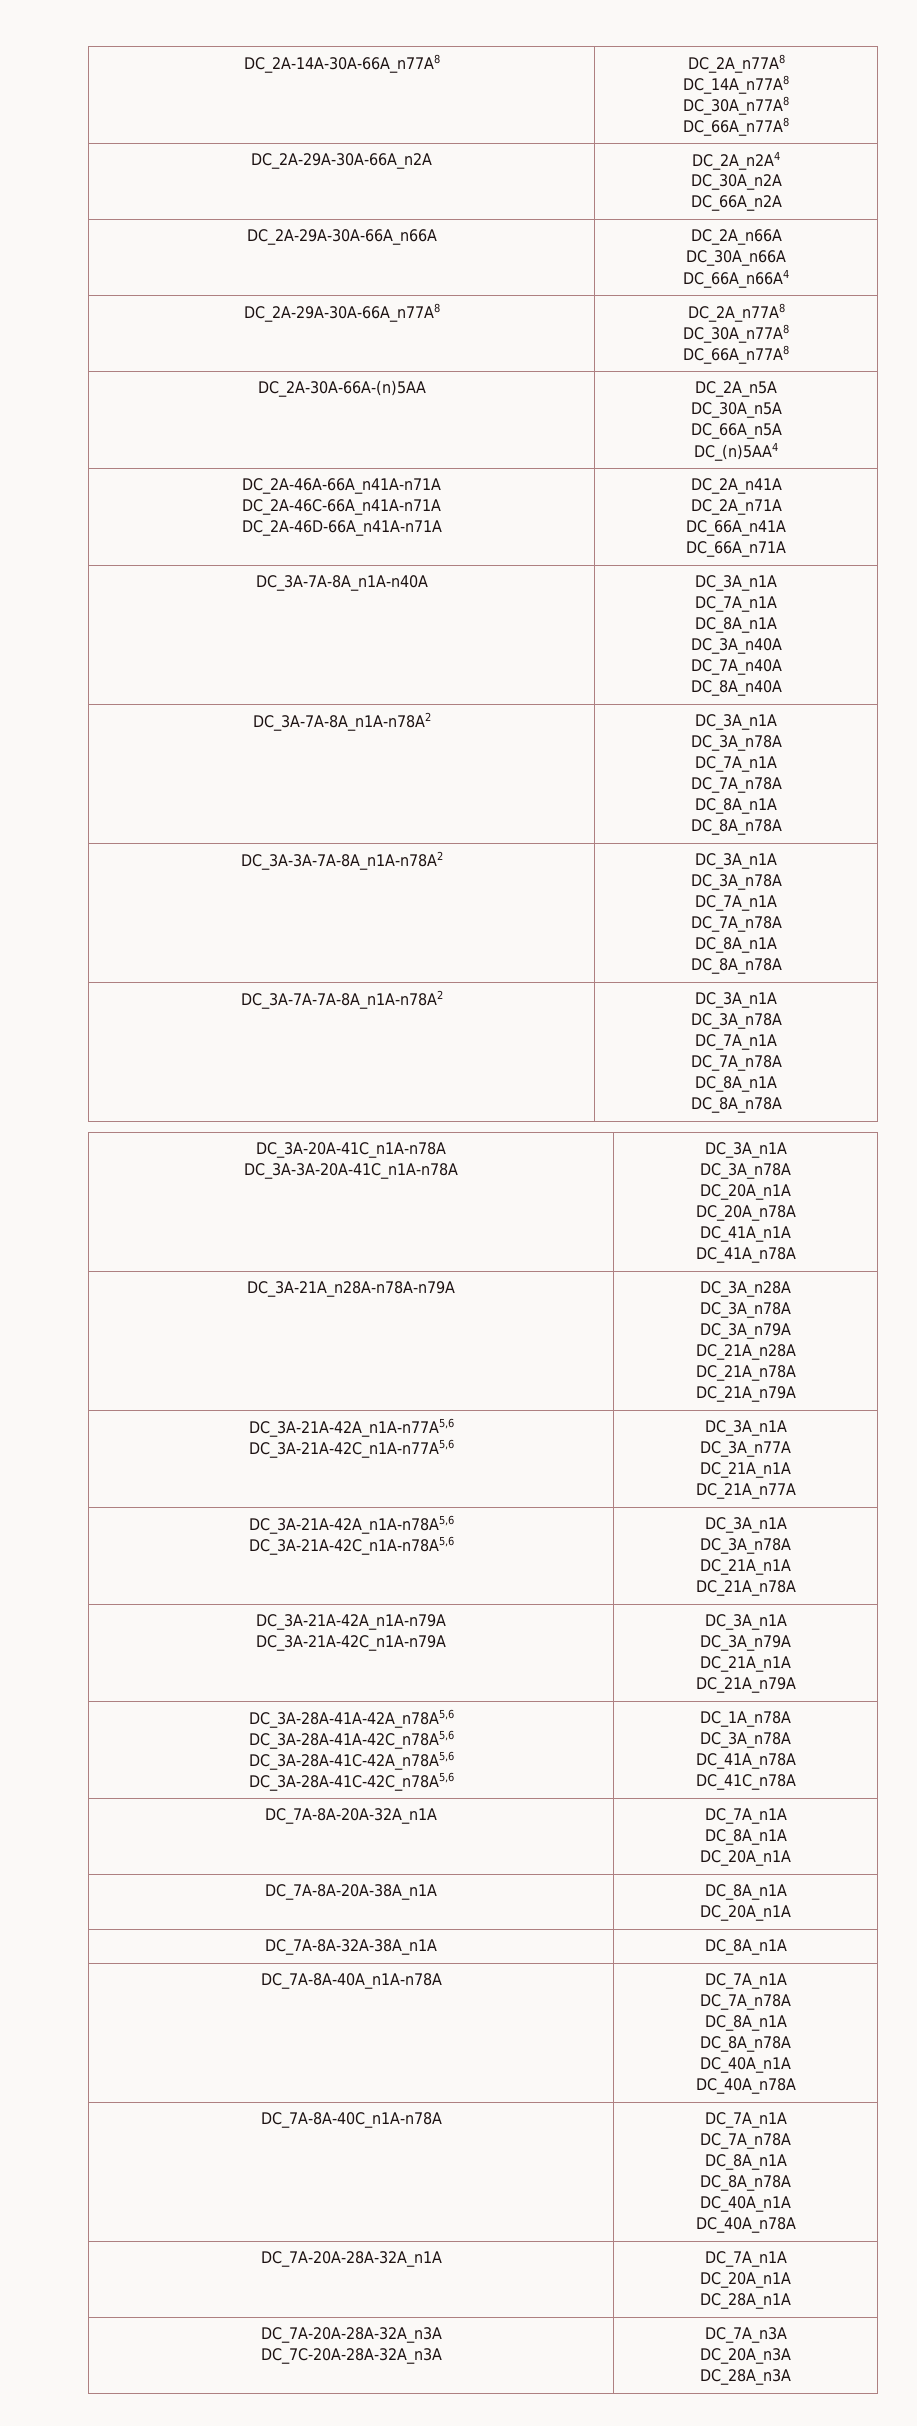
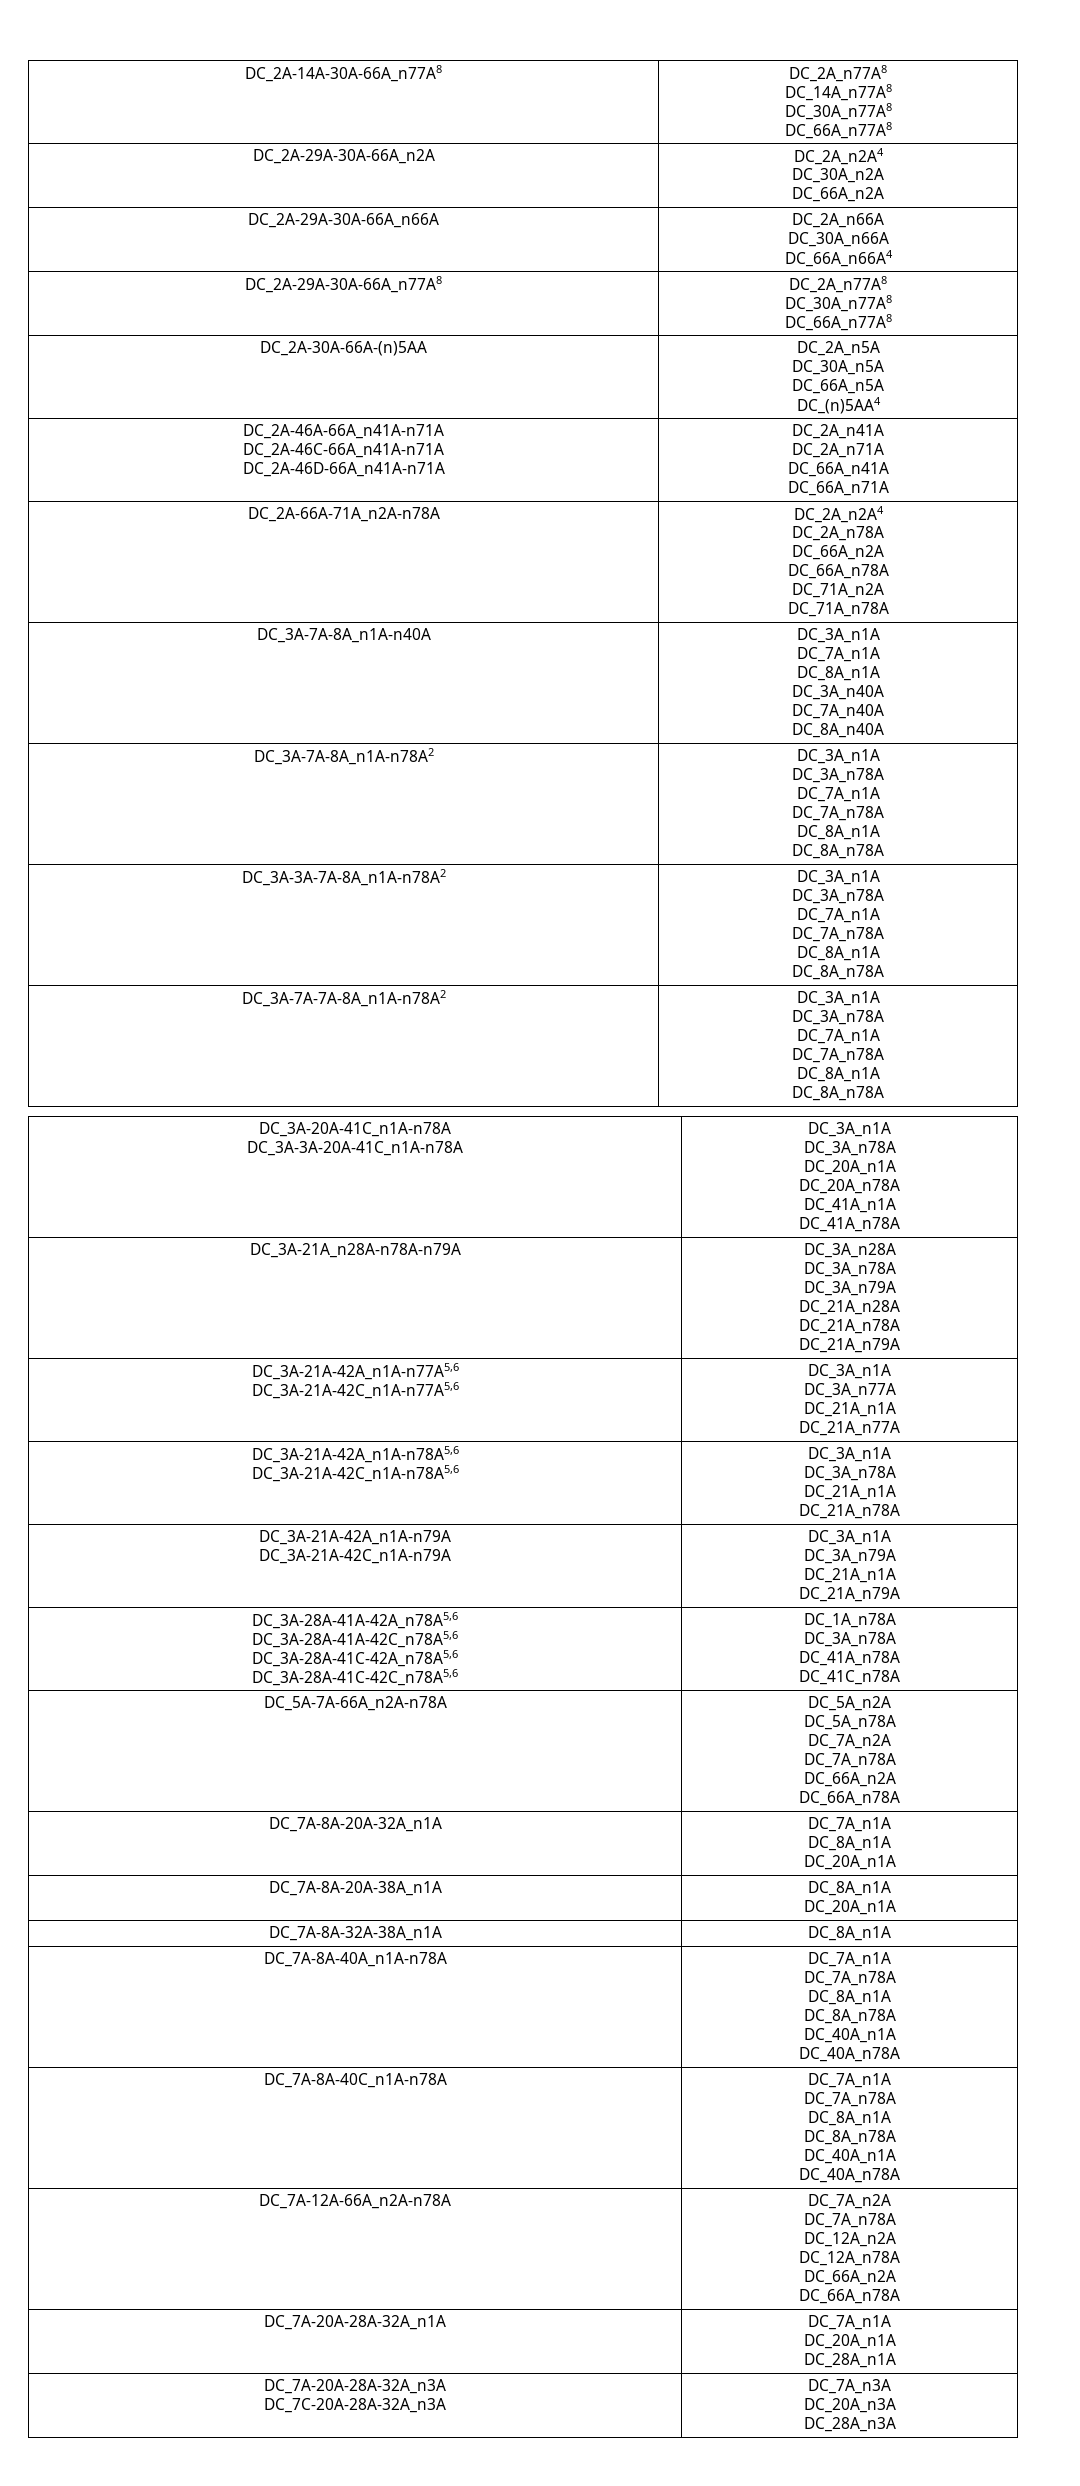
+ DC_2A-66A-71A_n2A-n78A | DC_2A_n2A4
+ DC_2A_n78A
+ DC_66A_n2A
+ DC_66A_n78A
+ DC_71A_n2A
+ DC_71A_n78A
+ DC_5A-7A-66A_n2A-n78A | DC_5A_n2A
+ DC_5A_n78A
+ DC_7A_n2A
+ DC_7A_n78A
+ DC_66A_n2A
+ DC_66A_n78A
+ DC_7A-12A-66A_n2A-n78A | DC_7A_n2A
+ DC_7A_n78A
+ DC_12A_n2A
+ DC_12A_n78A
+ DC_66A_n2A
+ DC_66A_n78A

